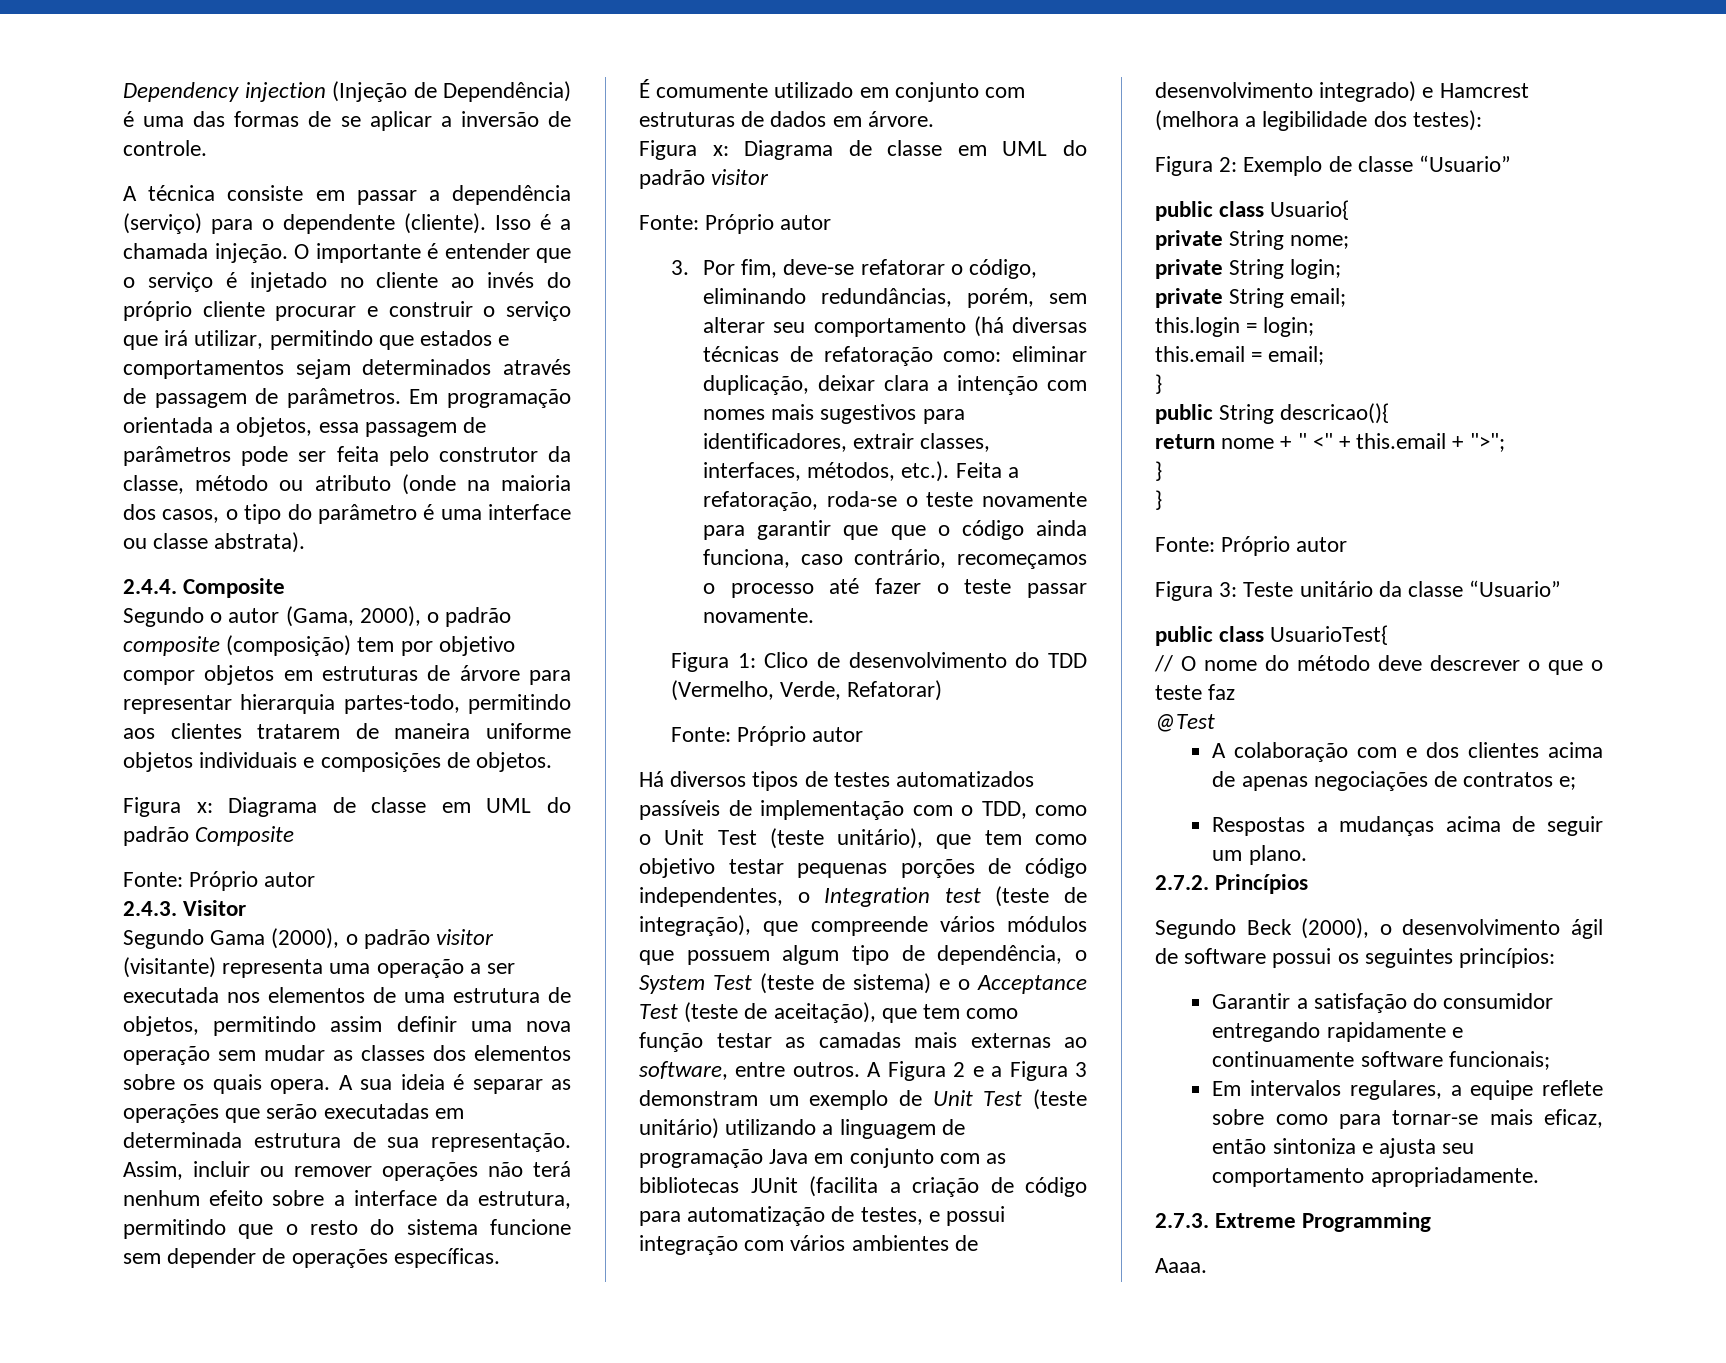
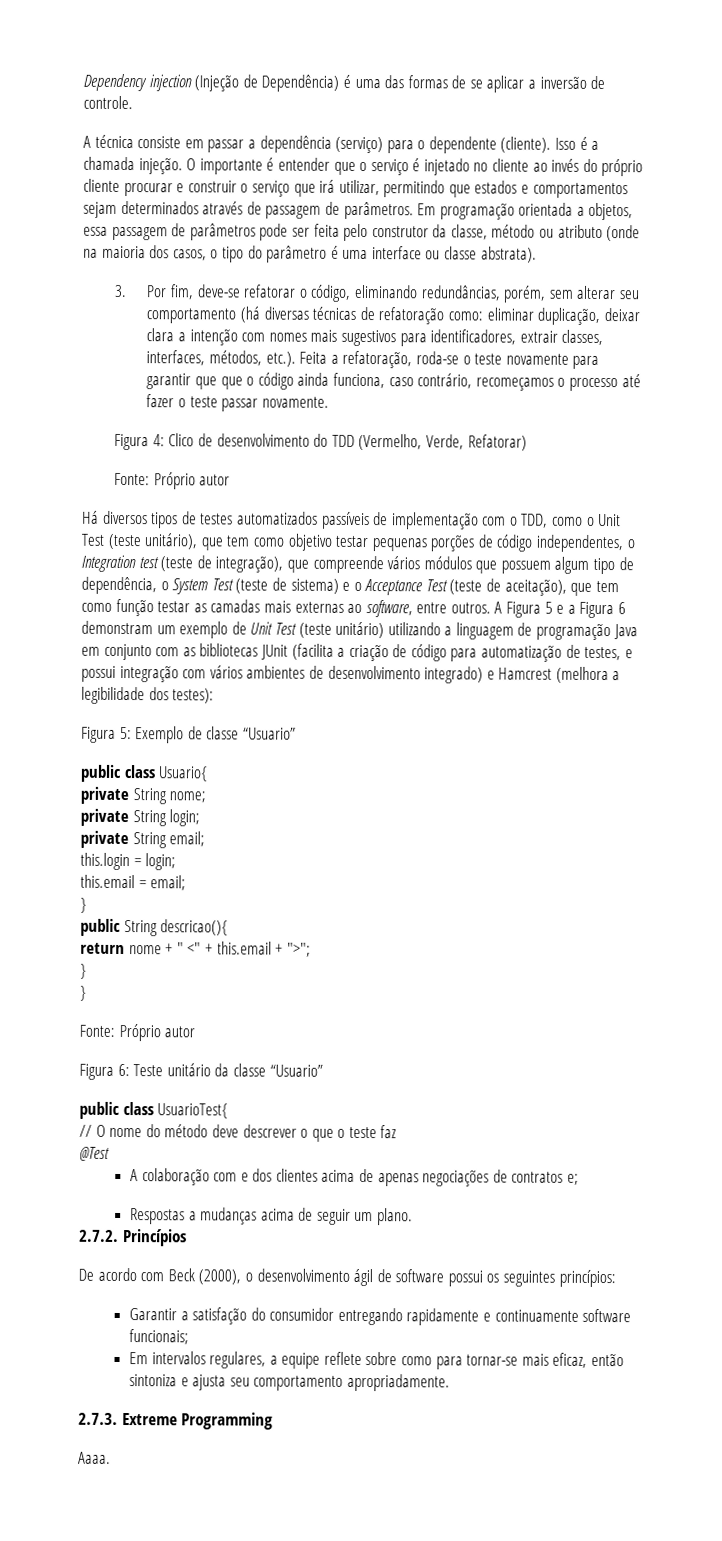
- 2.4.4. Composite
- Segundo o autor (Gama, 2000), o padrão composite (composição) tem por objetivo compor objetos em estruturas de árvore para representar hierarquia partes-todo, permitindo aos clientes tratarem de maneira uniforme objetos individuais e composições de objetos.
- Figura x: Diagrama de classe em UML do padrão Composite
- Fonte: Próprio autor
- 2.4.3. Visitor
- Segundo Gama (2000), o padrão visitor (visitante) representa uma operação a ser executada nos elementos de uma estrutura de objetos, permitindo assim definir uma nova operação sem mudar as classes dos elementos sobre os quais opera. A sua ideia é separar as operações que serão executadas em determinada estrutura de sua representação. Assim, incluir ou remover operações não terá nenhum efeito sobre a interface da estrutura, permitindo que o resto do sistema funcione sem depender de operações específicas.
- É comumente utilizado em conjunto com estruturas de dados em árvore.
- Figura x: Diagrama de classe em UML do padrão visitor
- Fonte: Próprio autor
- Figura 1: Clico de desenvolvimento do TDD (Vermelho, Verde, Refatorar)
+ Figura 4: Clico de desenvolvimento do TDD (Vermelho, Verde, Refatorar)
- A Figura 2 e a Figura 3 demonstram um exemplo de Unit Test (teste unitário) utilizando a linguagem de programação Java em conjunto com as bibliotecas JUnit (facilita a criação de código para automatização de testes, e possui integração com vários ambientes de desenvolvimento integrado) e Hamcrest (melhora a legibilidade dos testes):
+ A Figura 5 e a Figura 6 demonstram um exemplo de Unit Test (teste unitário) utilizando a linguagem de programação Java em conjunto com as bibliotecas JUnit (facilita a criação de código para automatização de testes, e possui integração com vários ambientes de desenvolvimento integrado) e Hamcrest (melhora a legibilidade dos testes):
- Figura 2: Exemplo de classe “Usuario”
+ Figura 5: Exemplo de classe “Usuario”
- Figura 3: Teste unitário da classe “Usuario”
+ Figura 6: Teste unitário da classe “Usuario”
- Segundo Beck (2000), o desenvolvimento ágil de software possui os seguintes princípios:
+ De acordo com Beck (2000), o desenvolvimento ágil de software possui os seguintes princípios:

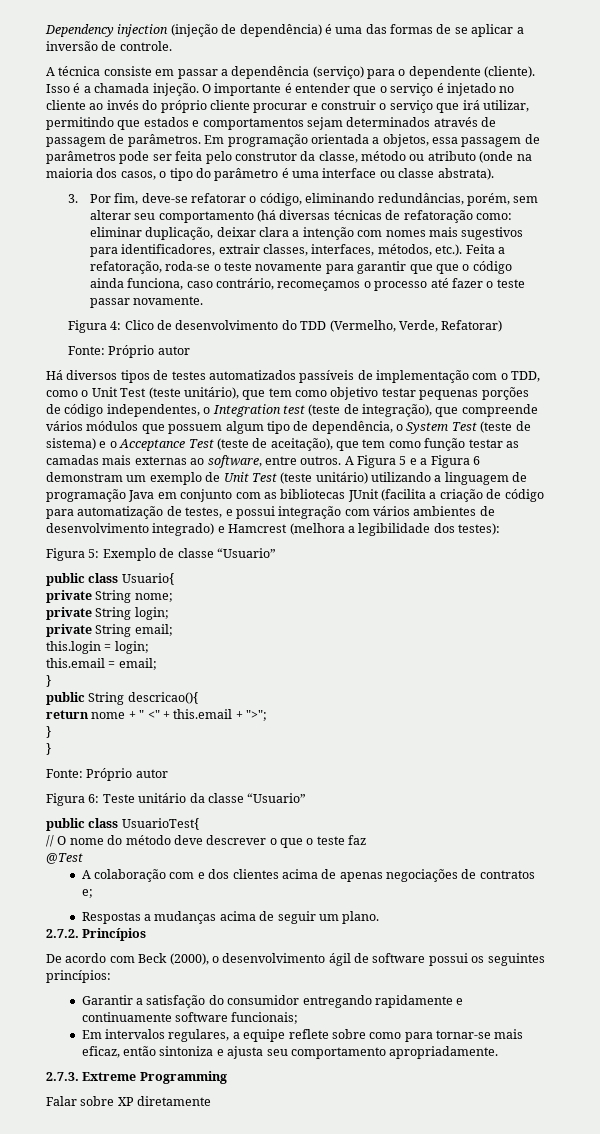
- Dependency injection (Injeção de Dependência) é uma das formas de se aplicar a inversão de controle.
+ Dependency injection (injeção de dependência) é uma das formas de se aplicar a inversão de controle.
- Aaaa.
+ Falar sobre XP diretamente

